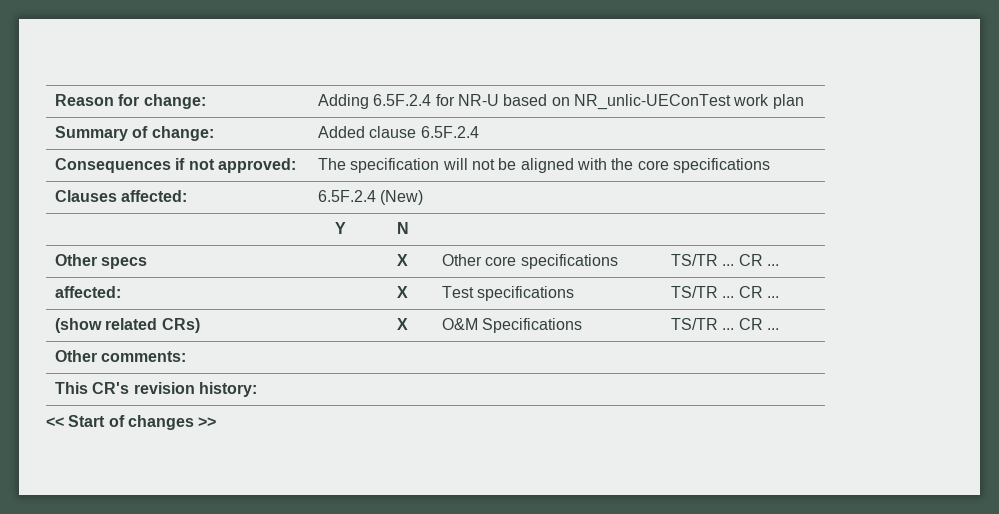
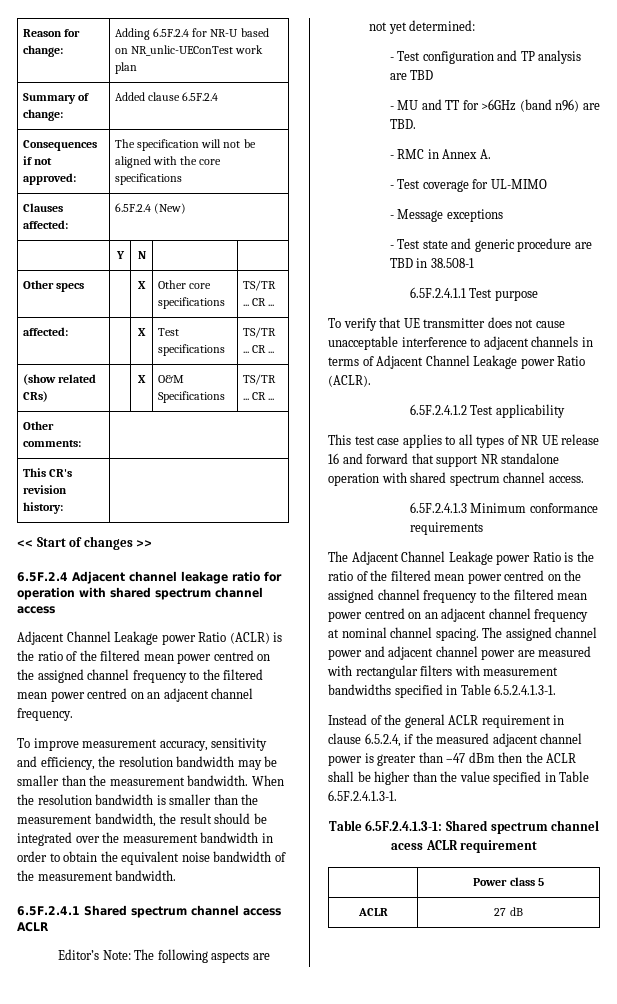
+ 6.5F.2.4 Adjacent channel leakage ratio for operation with shared spectrum channel access
+ Adjacent Channel Leakage power Ratio (ACLR) is the ratio of the filtered mean power centred on the assigned channel frequency to the filtered mean power centred on an adjacent channel frequency.
+ To improve measurement accuracy, sensitivity and efficiency, the resolution bandwidth may be smaller than the measurement bandwidth. When the resolution bandwidth is smaller than the measurement bandwidth, the result should be integrated over the measurement bandwidth in order to obtain the equivalent noise bandwidth of the measurement bandwidth.
+ 6.5F.2.4.1 Shared spectrum channel access ACLR
+ Editor’s Note: The following aspects are not yet determined:
+ - Test configuration and TP analysis are TBD
+ - MU and TT for >6GHz (band n96) are TBD.
+ - RMC in Annex A.
+ - Test coverage for UL-MIMO
+ - Message exceptions
+ - Test state and generic procedure are TBD in 38.508-1
+ 6.5F.2.4.1.1 Test purpose
+ To verify that UE transmitter does not cause unacceptable interference to adjacent channels in terms of Adjacent Channel Leakage power Ratio (ACLR).
+ 6.5F.2.4.1.2 Test applicability
+ This test case applies to all types of NR UE release 16 and forward that support NR standalone operation with shared spectrum channel access.
+ 6.5F.2.4.1.3 Minimum conformance requirements
+ The Adjacent Channel Leakage power Ratio is the ratio of the filtered mean power centred on the assigned channel frequency to the filtered mean power centred on an adjacent channel frequency at nominal channel spacing. The assigned channel power and adjacent channel power are measured with rectangular filters with measurement bandwidths specified in Table 6.5.2.4.1.3-1.
+ Instead of the general ACLR requirement in clause 6.5.2.4, if the measured adjacent channel power is greater than –47 dBm then the ACLR shall be higher than the value specified in Table 6.5F.2.4.1.3-1.
+ Table 6.5F.2.4.1.3-1: Shared spectrum channel acess ACLR requirement
+ | Power class 5
+ ACLR | 27 dB

